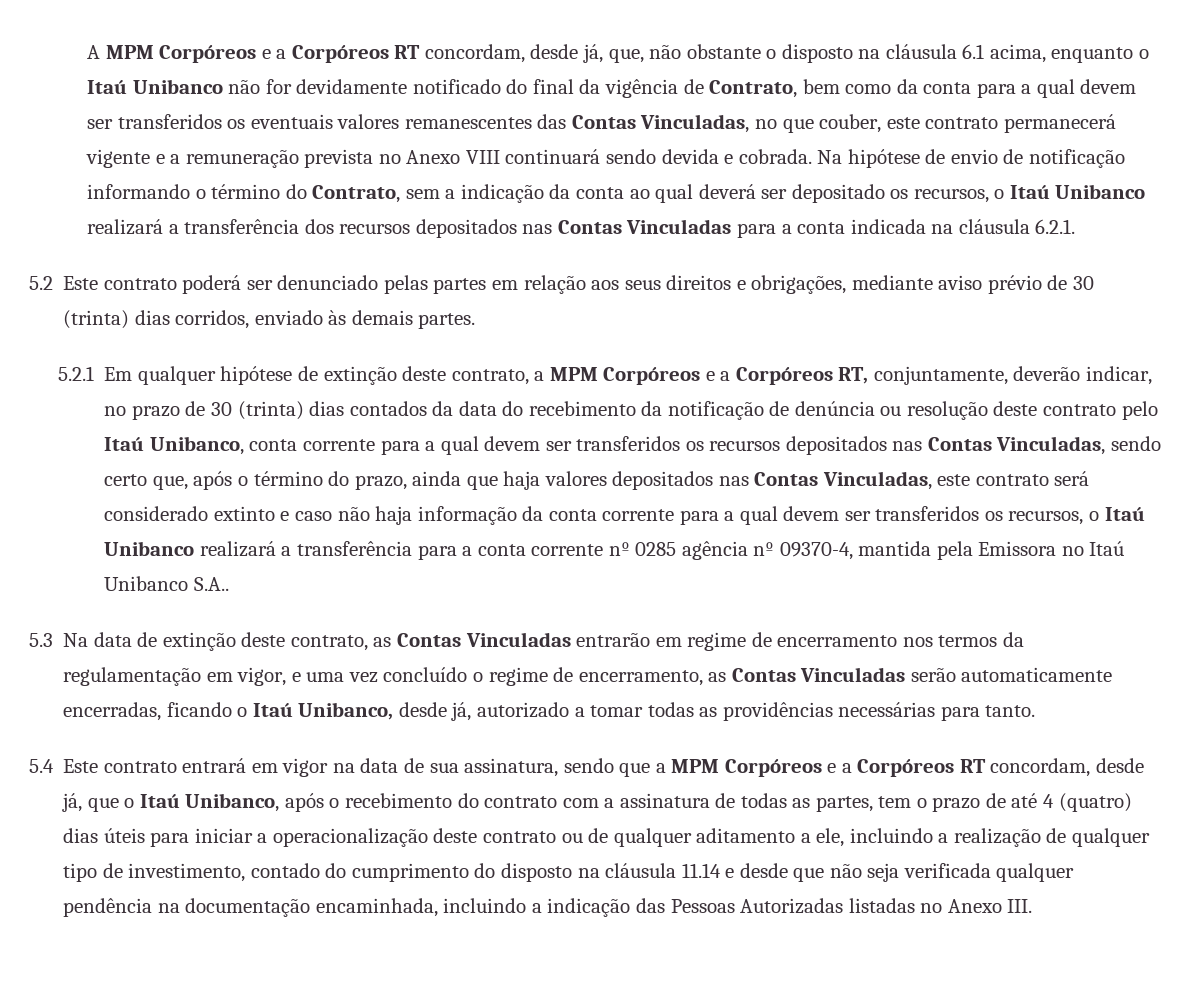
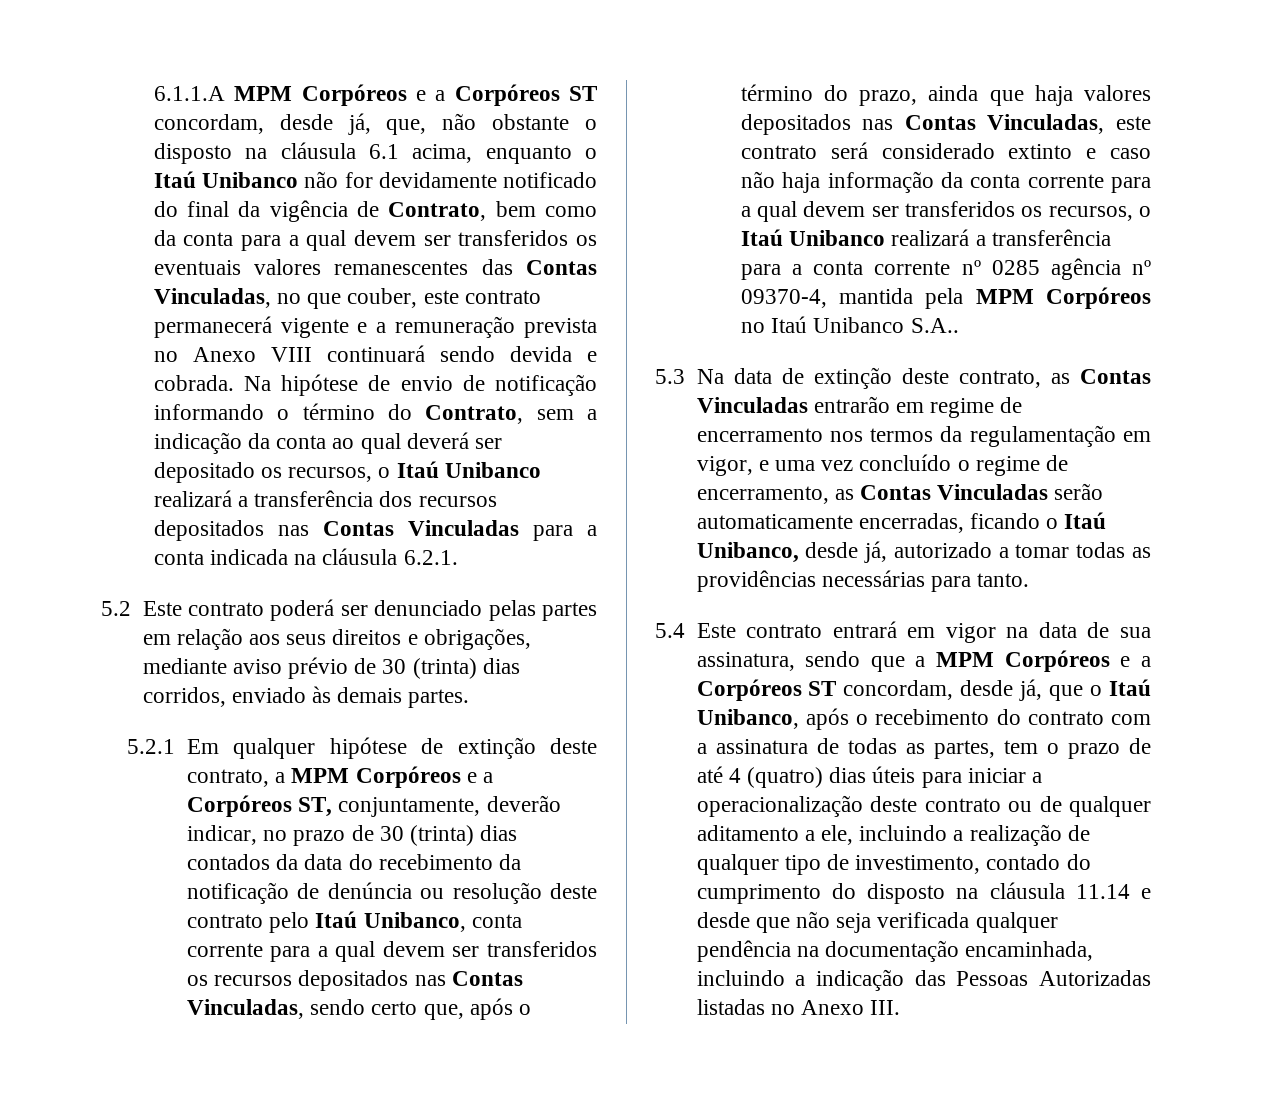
- A MPM Corpóreos e a Corpóreos RT concordam, desde já, que, não obstante o disposto na cláusula 6.1 acima, enquanto o Itaú Unibanco não for devidamente notificado do final da vigência de Contrato, bem como da conta para a qual devem ser transferidos os eventuais valores remanescentes das Contas Vinculadas, no que couber, este contrato permanecerá vigente e a remuneração prevista no Anexo VIII continuará sendo devida e cobrada.
+ 6.1.1.A MPM Corpóreos e a Corpóreos ST concordam, desde já, que, não obstante o disposto na cláusula 6.1 acima, enquanto o Itaú Unibanco não for devidamente notificado do final da vigência de Contrato, bem como da conta para a qual devem ser transferidos os eventuais valores remanescentes das Contas Vinculadas, no que couber, este contrato permanecerá vigente e a remuneração prevista no Anexo VIII continuará sendo devida e cobrada.
- 5.2.1 Em qualquer hipótese de extinção deste contrato, a MPM Corpóreos e a Corpóreos RT, conjuntamente, deverão indicar, no prazo de 30 (trinta) dias contados da data do recebimento da notificação de denúncia ou resolução deste contrato pelo Itaú Unibanco, conta corrente para a qual devem ser transferidos os recursos depositados nas Contas Vinculadas, sendo certo que, após o término do prazo, ainda que haja valores depositados nas Contas Vinculadas, este contrato será considerado extinto e caso não haja informação da conta corrente para a qual devem ser transferidos os recursos, o Itaú Unibanco realizará a transferência para a conta corrente nº 0285 agência nº 09370-4, mantida pela Emissora no Itaú Unibanco S.A..
+ 5.2.1 Em qualquer hipótese de extinção deste contrato, a MPM Corpóreos e a Corpóreos ST, conjuntamente, deverão indicar, no prazo de 30 (trinta) dias contados da data do recebimento da notificação de denúncia ou resolução deste contrato pelo Itaú Unibanco, conta corrente para a qual devem ser transferidos os recursos depositados nas Contas Vinculadas, sendo certo que, após o término do prazo, ainda que haja valores depositados nas Contas Vinculadas, este contrato será considerado extinto e caso não haja informação da conta corrente para a qual devem ser transferidos os recursos, o Itaú Unibanco realizará a transferência para a conta corrente nº 0285 agência nº 09370-4, mantida pela MPM Corpóreos no Itaú Unibanco S.A..
- 5.4 Este contrato entrará em vigor na data de sua assinatura, sendo que a MPM Corpóreos e a Corpóreos RT concordam, desde já, que o Itaú Unibanco, após o recebimento do contrato com a assinatura de todas as partes, tem o prazo de até 4 (quatro) dias úteis para iniciar a operacionalização deste contrato ou de qualquer aditamento a ele, incluindo a realização de qualquer tipo de investimento, contado do cumprimento do disposto na cláusula 11.14 e desde que não seja verificada qualquer pendência na documentação encaminhada, incluindo a indicação das Pessoas Autorizadas listadas no Anexo III.
+ 5.4 Este contrato entrará em vigor na data de sua assinatura, sendo que a MPM Corpóreos e a Corpóreos ST concordam, desde já, que o Itaú Unibanco, após o recebimento do contrato com a assinatura de todas as partes, tem o prazo de até 4 (quatro) dias úteis para iniciar a operacionalização deste contrato ou de qualquer aditamento a ele, incluindo a realização de qualquer tipo de investimento, contado do cumprimento do disposto na cláusula 11.14 e desde que não seja verificada qualquer pendência na documentação encaminhada, incluindo a indicação das Pessoas Autorizadas listadas no Anexo III.

